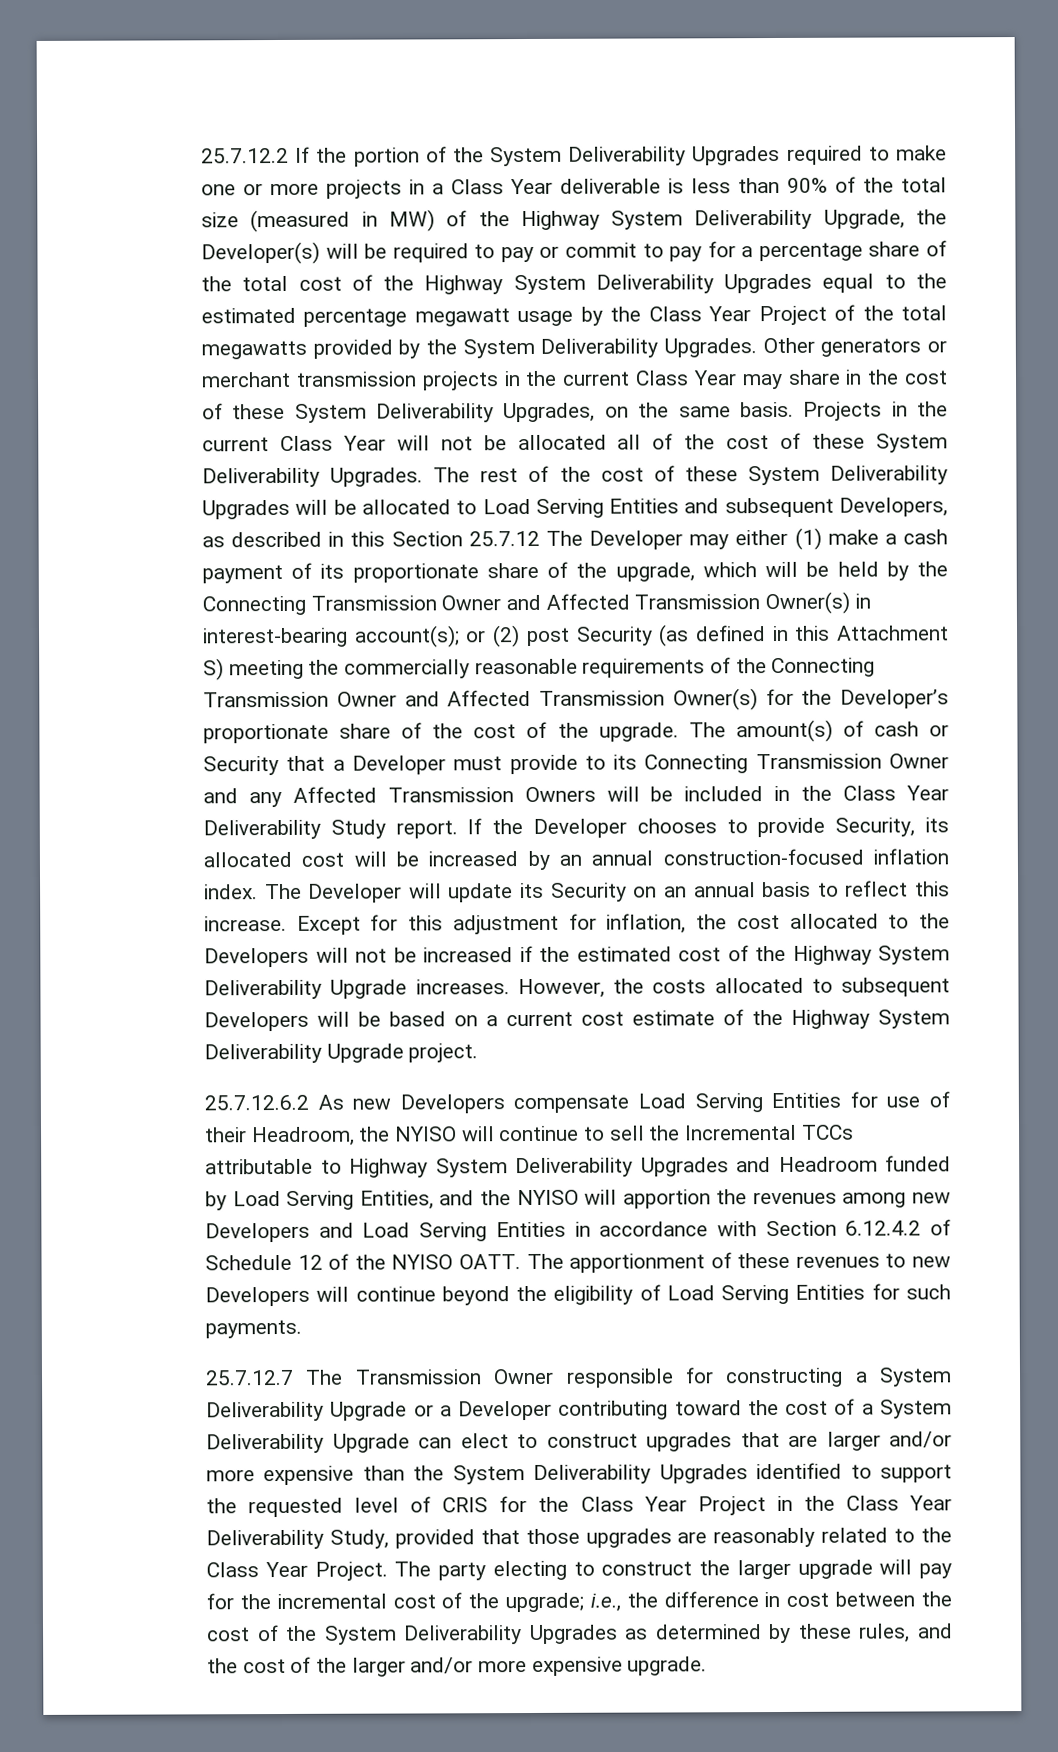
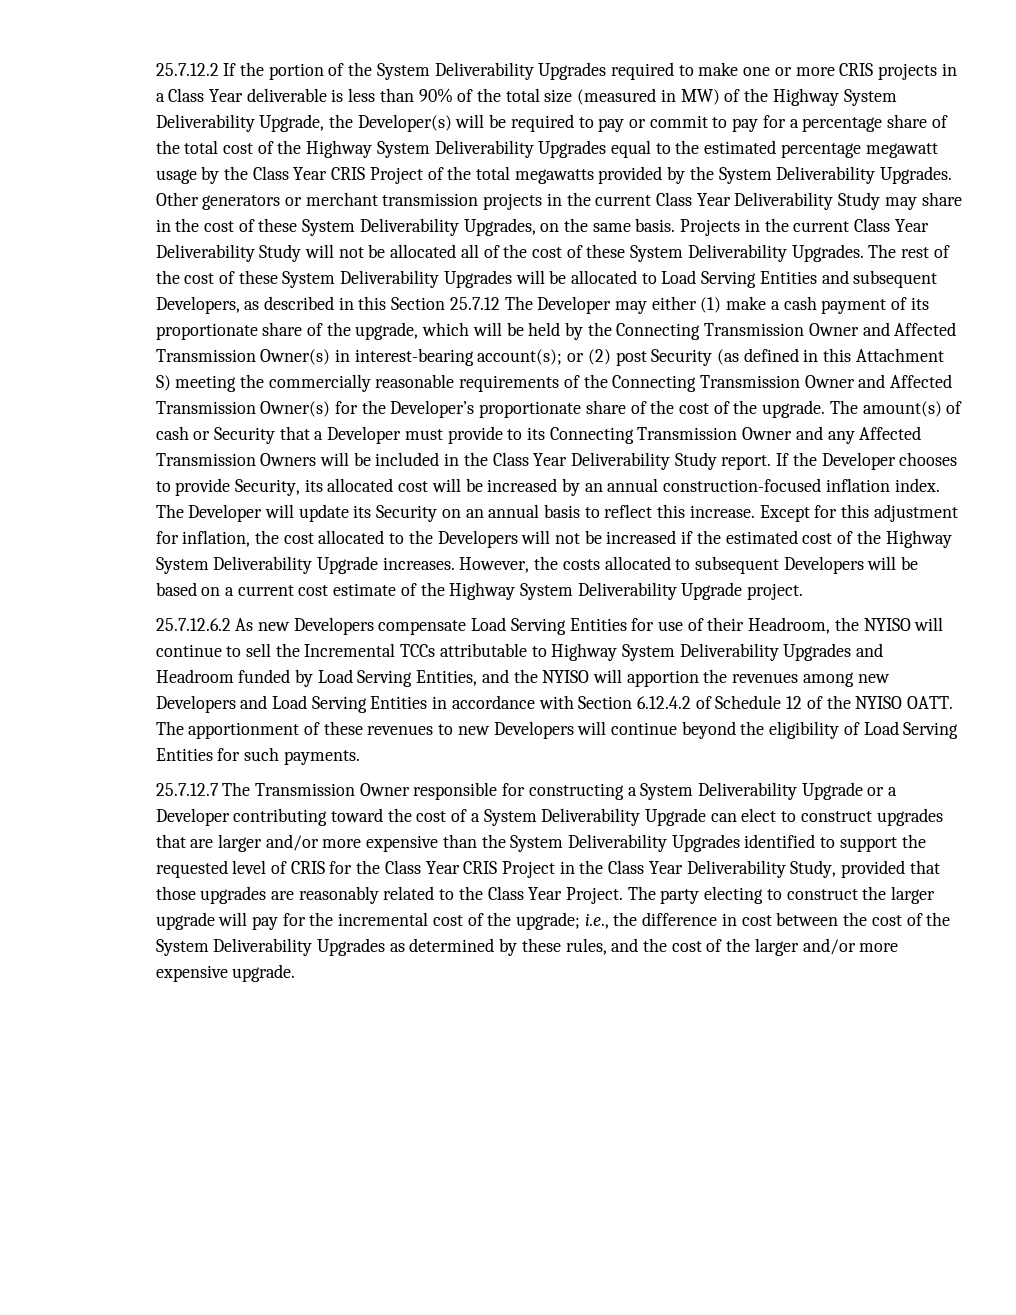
- 25.7.12.2 If the portion of the System Deliverability Upgrades required to make one or more projects in a Class Year deliverable is less than 90% of the total size (measured in MW) of the Highway System Deliverability Upgrade, the Developer(s) will be required to pay or commit to pay for a percentage share of the total cost of the Highway System Deliverability Upgrades equal to the estimated percentage megawatt usage by the Class Year Project of the total megawatts provided by the System Deliverability Upgrades.
+ 25.7.12.2 If the portion of the System Deliverability Upgrades required to make one or more CRIS projects in a Class Year deliverable is less than 90% of the total size (measured in MW) of the Highway System Deliverability Upgrade, the Developer(s) will be required to pay or commit to pay for a percentage share of the total cost of the Highway System Deliverability Upgrades equal to the estimated percentage megawatt usage by the Class Year CRIS Project of the total megawatts provided by the System Deliverability Upgrades.
- Other generators or merchant transmission projects in the current Class Year may share in the cost of these System Deliverability Upgrades, on the same basis.
+ Other generators or merchant transmission projects in the current Class Year Deliverability Study may share in the cost of these System Deliverability Upgrades, on the same basis.
- Projects in the current Class Year will not be allocated all of the cost of these System Deliverability Upgrades.
+ Projects in the current Class Year Deliverability Study will not be allocated all of the cost of these System Deliverability Upgrades.
- 25.7.12.7 The Transmission Owner responsible for constructing a System Deliverability Upgrade or a Developer contributing toward the cost of a System Deliverability Upgrade can elect to construct upgrades that are larger and/or more expensive than the System Deliverability Upgrades identified to support the requested level of CRIS for the Class Year Project in the Class Year Deliverability Study, provided that those upgrades are reasonably related to the Class Year Project.
+ 25.7.12.7 The Transmission Owner responsible for constructing a System Deliverability Upgrade or a Developer contributing toward the cost of a System Deliverability Upgrade can elect to construct upgrades that are larger and/or more expensive than the System Deliverability Upgrades identified to support the requested level of CRIS for the Class Year CRIS Project in the Class Year Deliverability Study, provided that those upgrades are reasonably related to the Class Year Project.

